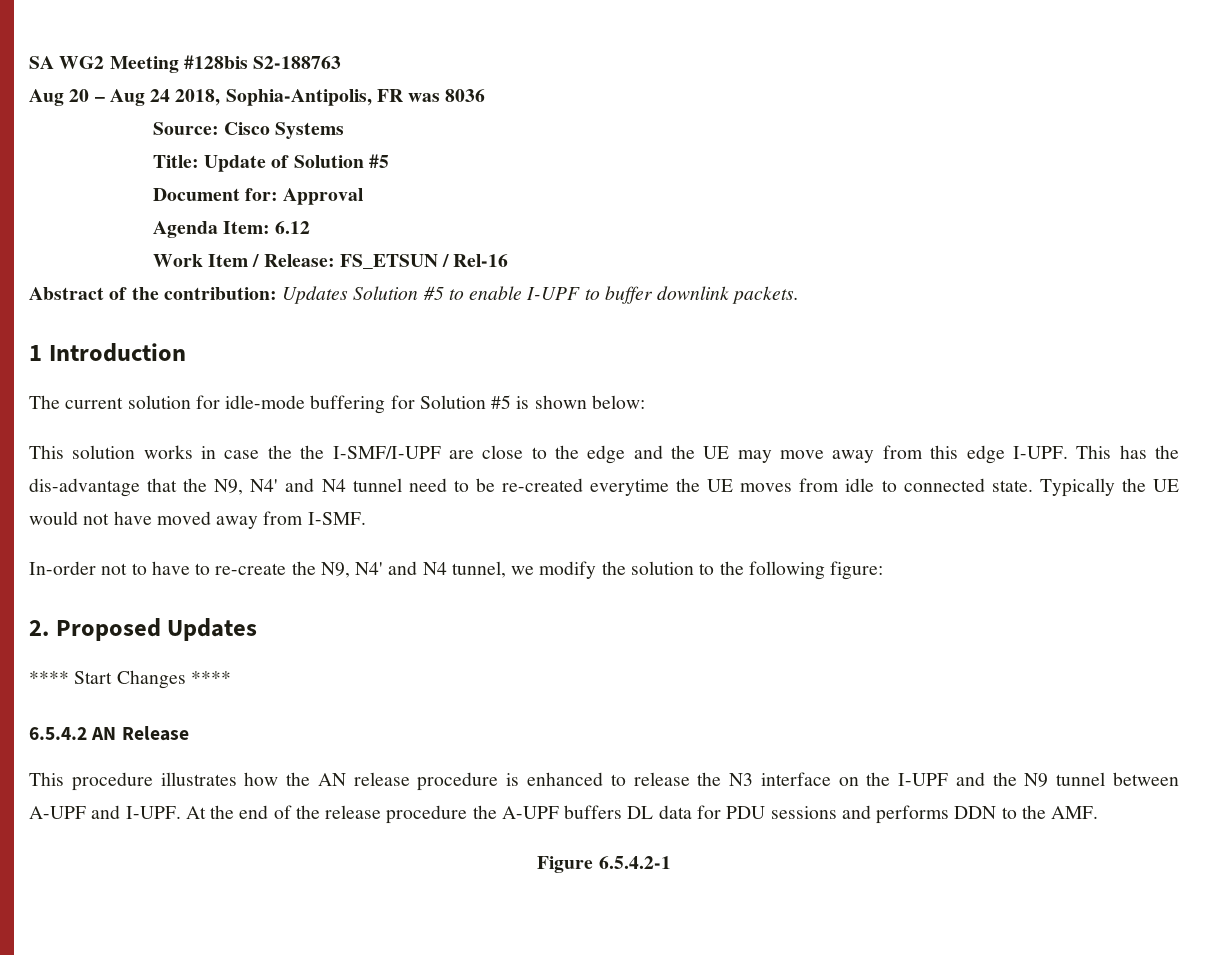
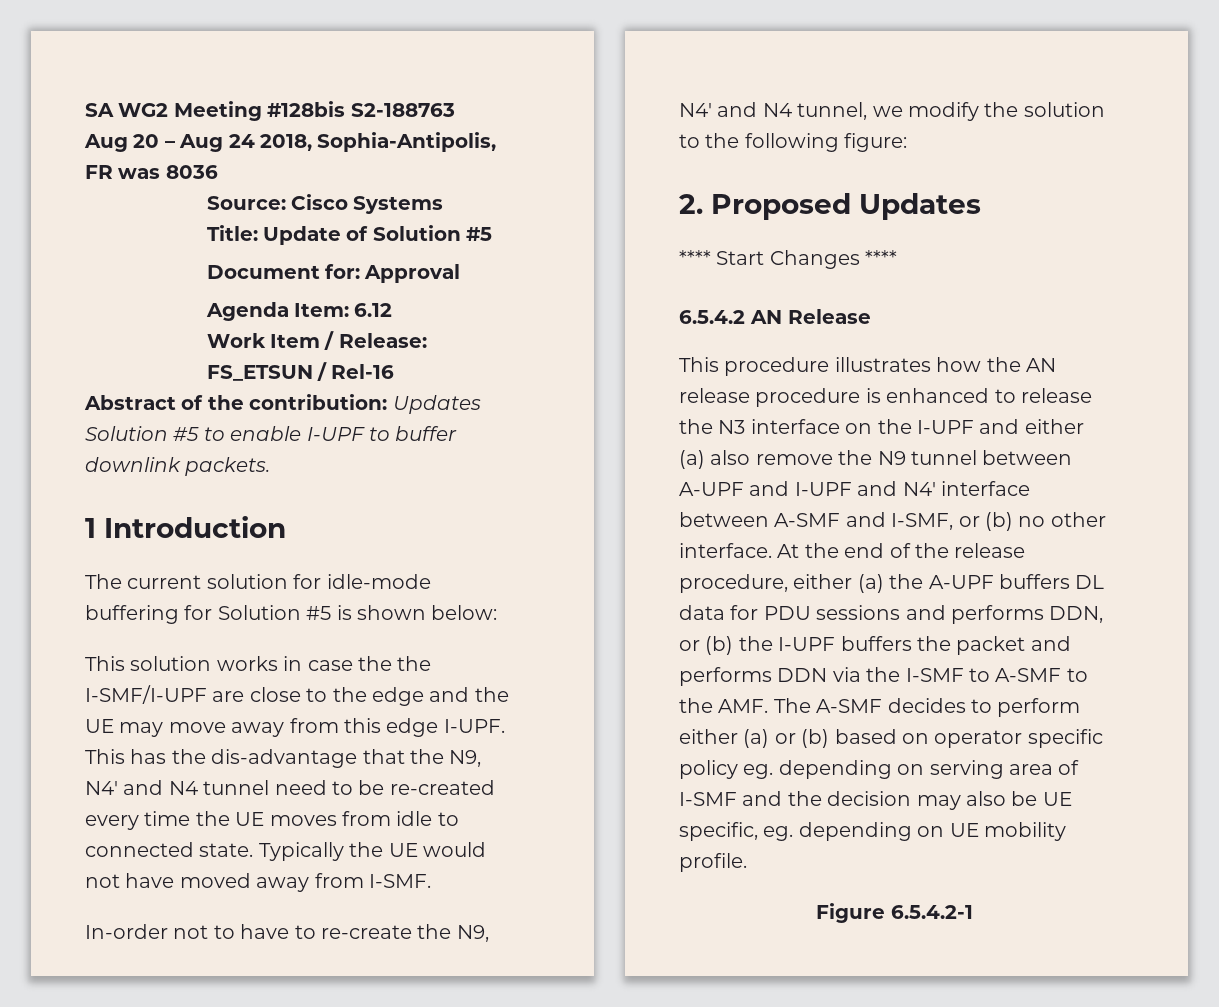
- This has the dis-advantage that the N9, N4' and N4 tunnel need to be re-created everytime the UE moves from idle to connected state.
+ This has the dis-advantage that the N9, N4' and N4 tunnel need to be re-created every time the UE moves from idle to connected state.
- This procedure illustrates how the AN release procedure is enhanced to release the N3 interface on the I-UPF and the N9 tunnel between A-UPF and I-UPF.
+ This procedure illustrates how the AN release procedure is enhanced to release the N3 interface on the I-UPF and either (a) also remove the N9 tunnel between A-UPF and I-UPF and N4' interface between A-SMF and I-SMF, or (b) no other interface.
- At the end of the release procedure the A-UPF buffers DL data for PDU sessions and performs DDN to the AMF.
+ At the end of the release procedure, either (a) the A-UPF buffers DL data for PDU sessions and performs DDN, or (b) the I-UPF buffers the packet and performs DDN via the I-SMF to A-SMF to the AMF. The A-SMF decides to perform either (a) or (b) based on operator specific policy eg. depending on serving area of I-SMF and the decision may also be UE specific, eg. depending on UE mobility profile.

